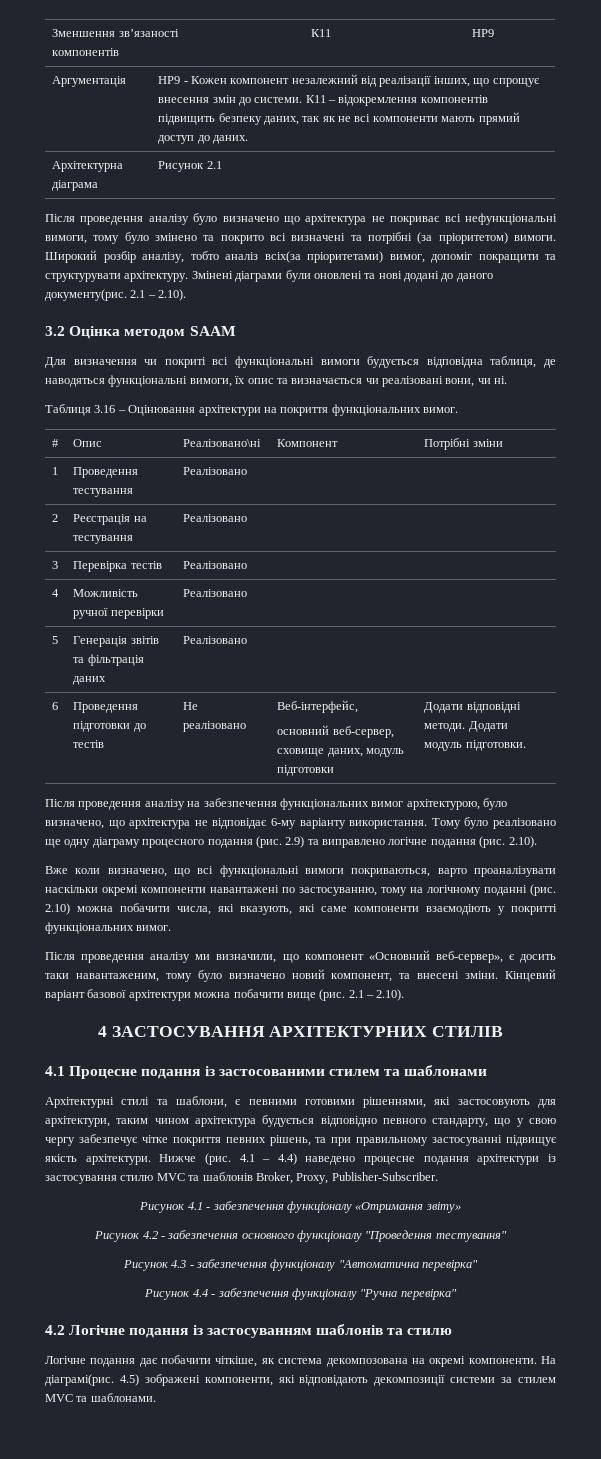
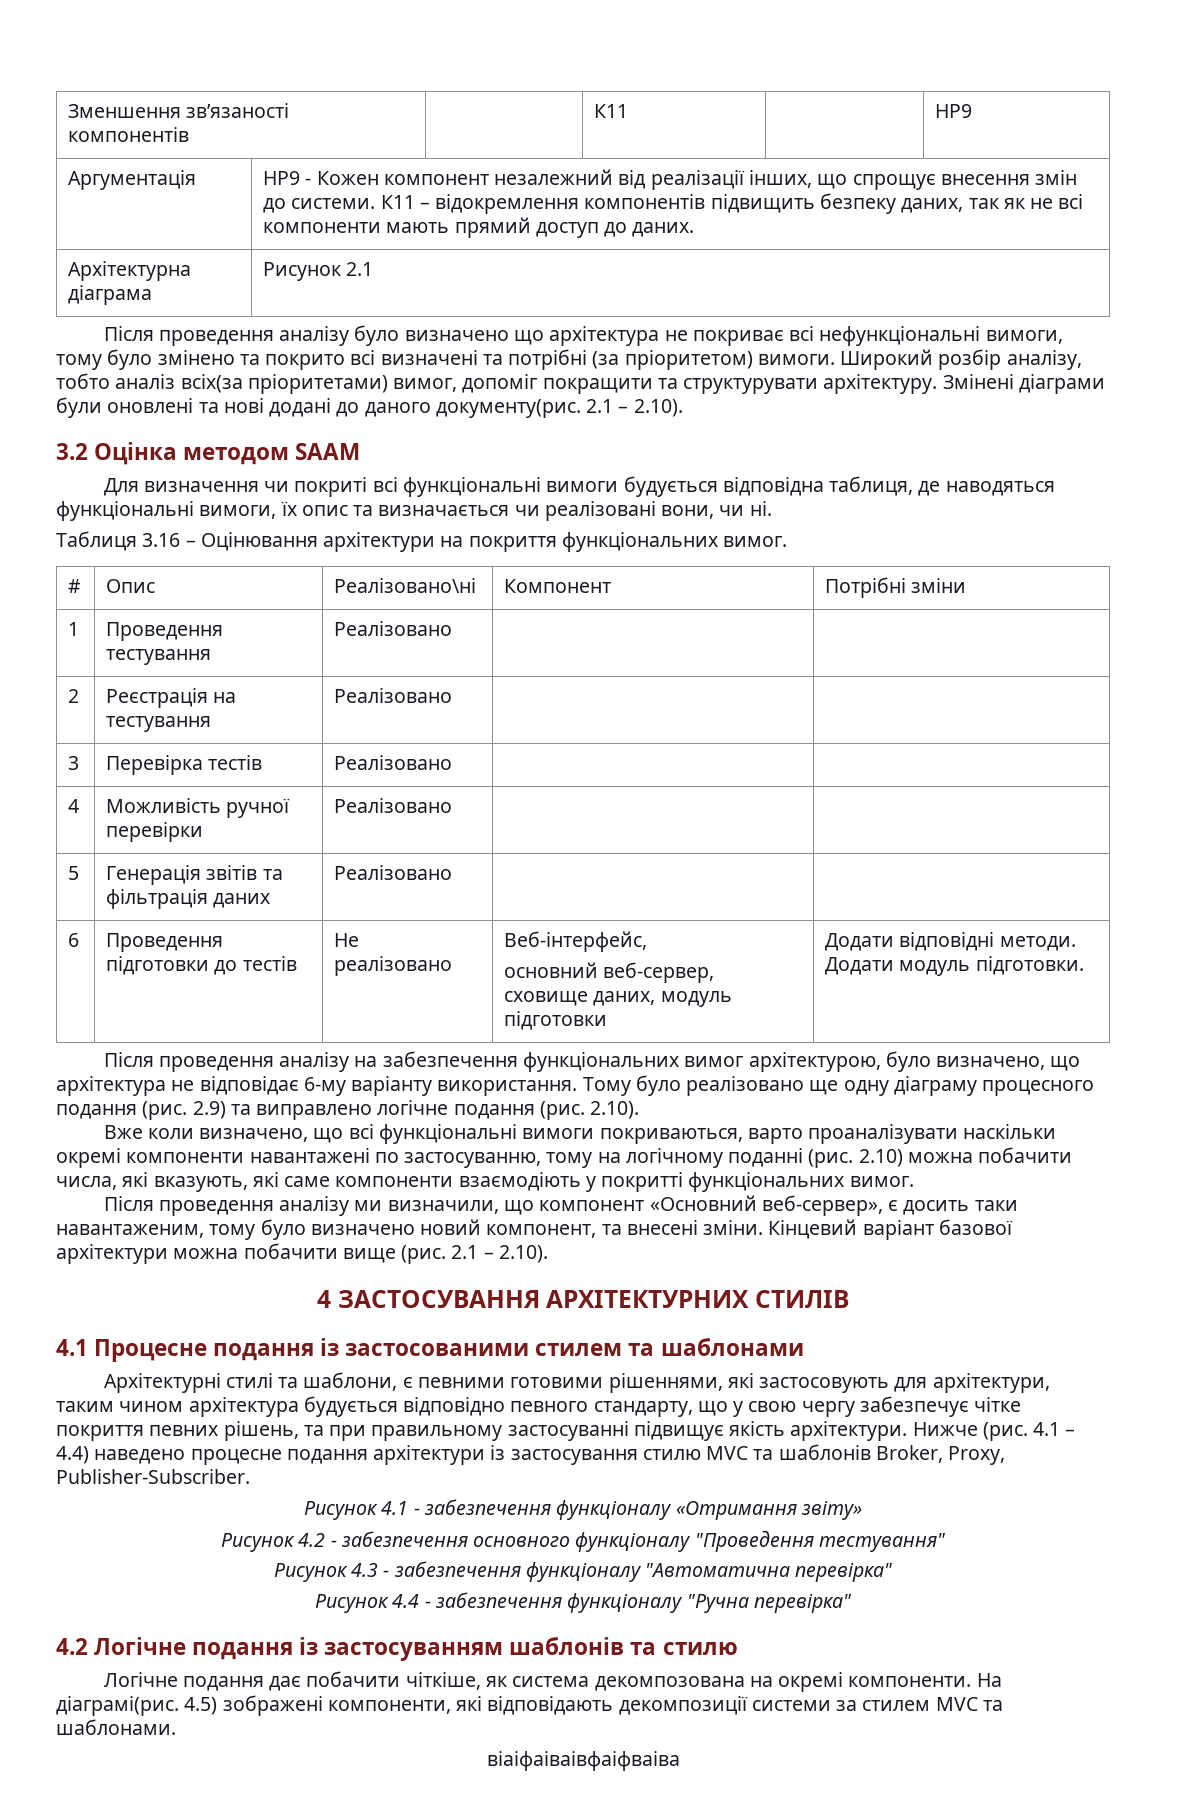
+ віаіфаіваівфаіфваіва

